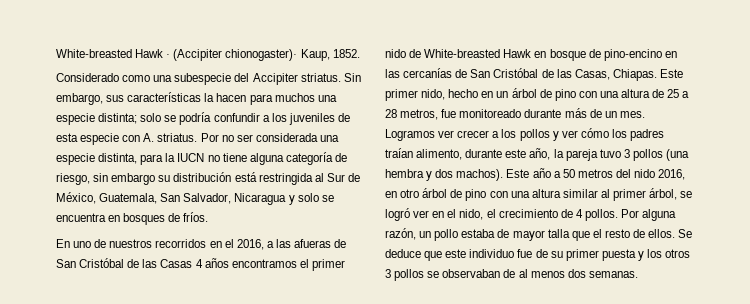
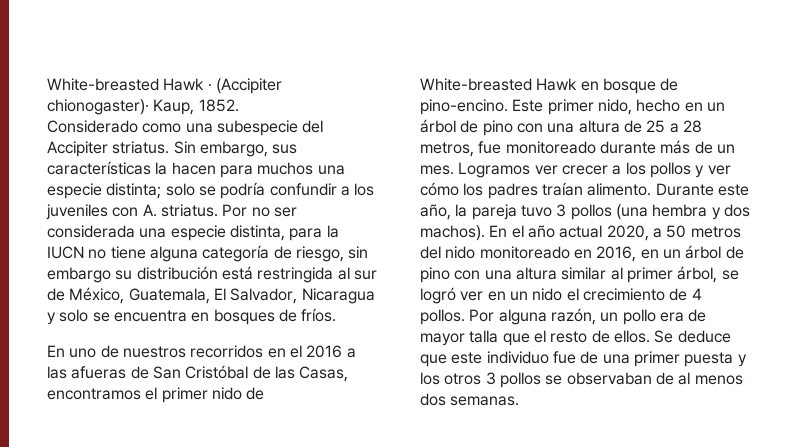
- Sin embargo, sus características la hacen para muchos una especie distinta; solo se podría confundir a los juveniles de esta especie con A. striatus.
+ Sin embargo, sus características la hacen para muchos una especie distinta; solo se podría confundir a los juveniles con A. striatus.
- Por no ser considerada una especie distinta, para la IUCN no tiene alguna categoría de riesgo, sin embargo su distribución está restringida al Sur de México, Guatemala, San Salvador, Nicaragua y solo se encuentra en bosques de fríos.
+ Por no ser considerada una especie distinta, para la IUCN no tiene alguna categoría de riesgo, sin embargo su distribución está restringida al sur de México, Guatemala, El Salvador, Nicaragua y solo se encuentra en bosques de fríos.
- En uno de nuestros recorridos en el 2016, a las afueras de San Cristóbal de las Casas 4 años encontramos el primer nido de White-breasted Hawk en bosque de pino-encino en las cercanías de San Cristóbal de las Casas, Chiapas.
+ En uno de nuestros recorridos en el 2016 a las afueras de San Cristóbal de las Casas, encontramos el primer nido de White-breasted Hawk en bosque de pino-encino.
- Logramos ver crecer a los pollos y ver cómo los padres traían alimento, durante este año, la pareja tuvo 3 pollos (una hembra y dos machos).
+ Logramos ver crecer a los pollos y ver cómo los padres traían alimento. Durante este año, la pareja tuvo 3 pollos (una hembra y dos machos).
- Este año a 50 metros del nido 2016, en otro árbol de pino con una altura similar al primer árbol, se logró ver en el nido, el crecimiento de 4 pollos.
+ En el año actual 2020, a 50 metros del nido monitoreado en 2016, en un árbol de pino con una altura similar al primer árbol, se logró ver en un nido el crecimiento de 4 pollos.
- Por alguna razón, un pollo estaba de mayor talla que el resto de ellos.
+ Por alguna razón, un pollo era de mayor talla que el resto de ellos.
- Se deduce que este individuo fue de su primer puesta y los otros 3 pollos se observaban de al menos dos semanas.
+ Se deduce que este individuo fue de una primer puesta y los otros 3 pollos se observaban de al menos dos semanas.

